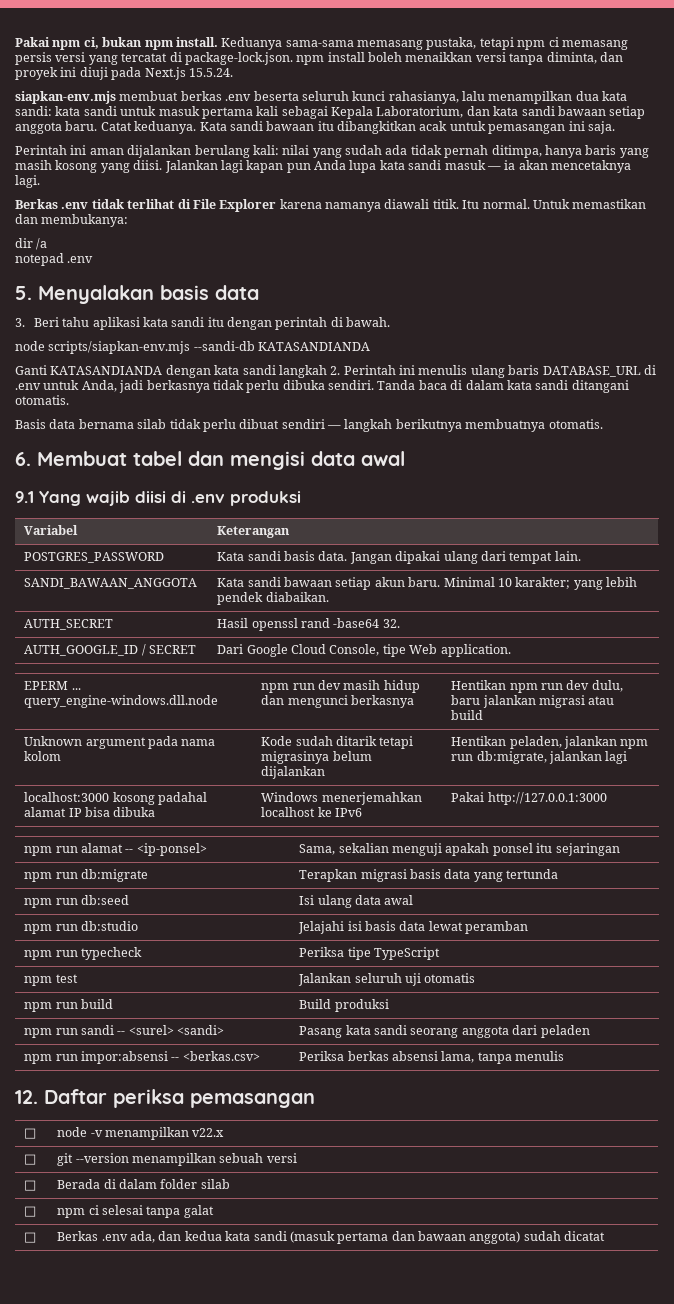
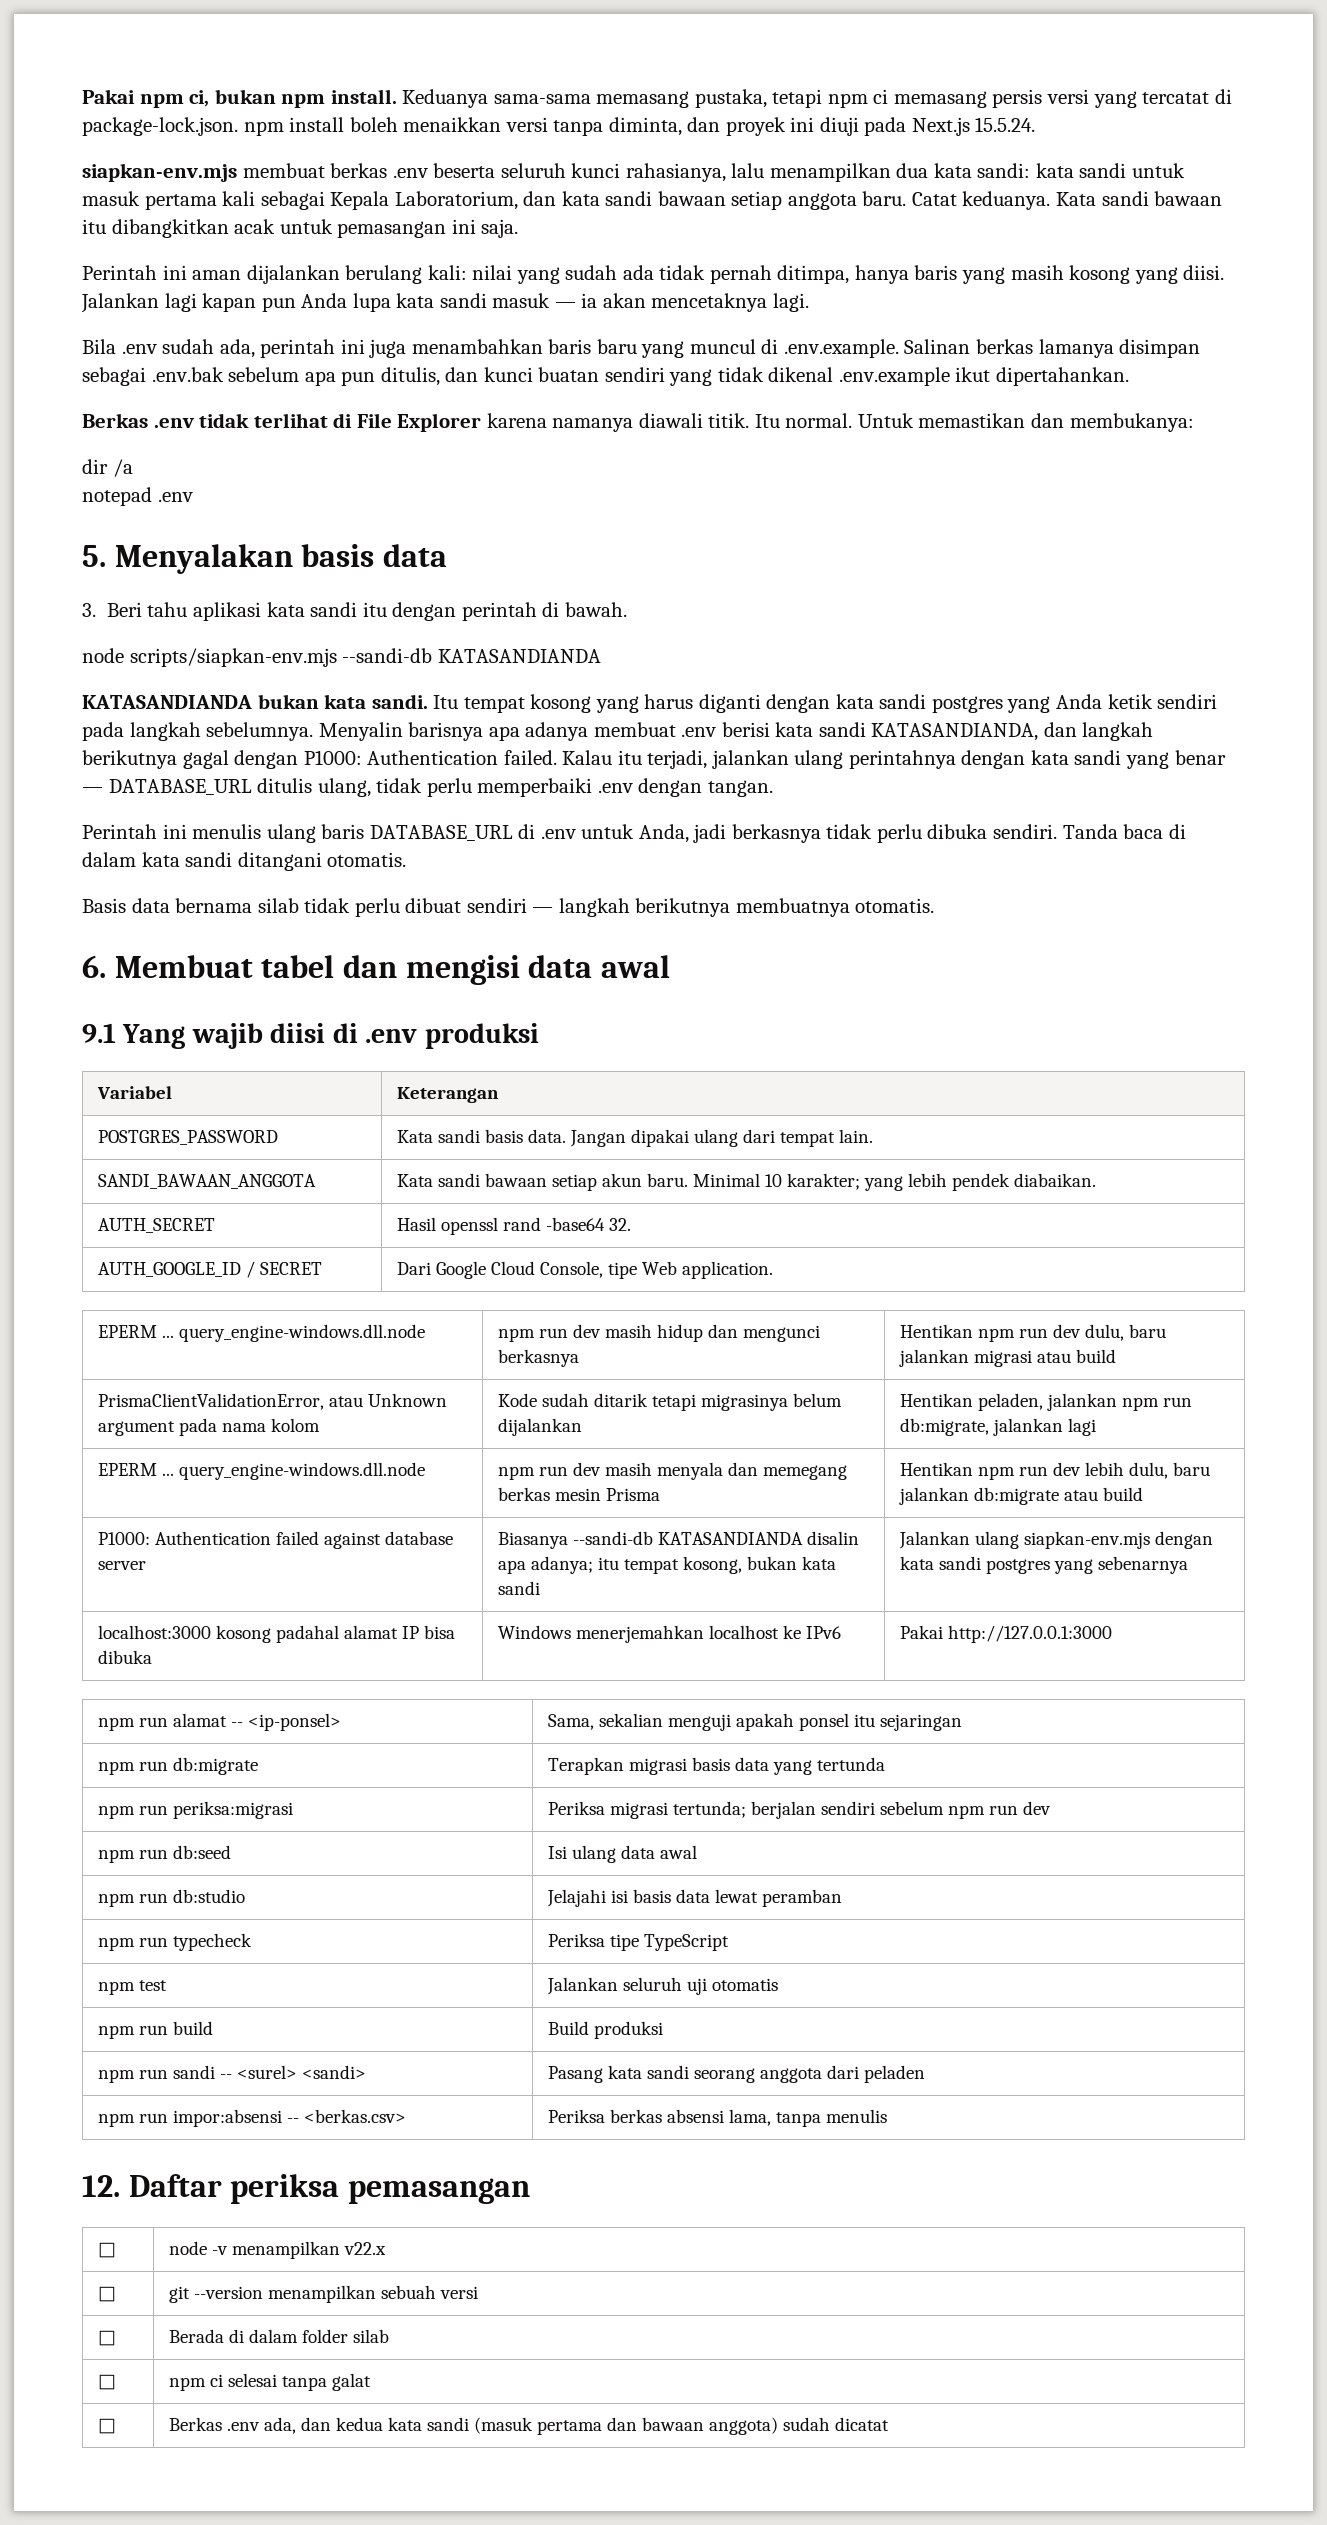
+ Bila .env sudah ada, perintah ini juga menambahkan baris baru yang muncul di .env.example. Salinan berkas lamanya disimpan sebagai .env.bak sebelum apa pun ditulis, dan kunci buatan sendiri yang tidak dikenal .env.example ikut dipertahankan.
- Ganti KATASANDIANDA dengan kata sandi langkah 2. Perintah ini menulis ulang baris DATABASE_URL di .env untuk Anda, jadi berkasnya tidak perlu dibuka sendiri.
+ KATASANDIANDA bukan kata sandi. Itu tempat kosong yang harus diganti dengan kata sandi postgres yang Anda ketik sendiri pada langkah sebelumnya. Menyalin barisnya apa adanya membuat .env berisi kata sandi KATASANDIANDA, dan langkah berikutnya gagal dengan P1000: Authentication failed. Kalau itu terjadi, jalankan ulang perintahnya dengan kata sandi yang benar — DATABASE_URL ditulis ulang, tidak perlu memperbaiki .env dengan tangan.
+ Perintah ini menulis ulang baris DATABASE_URL di .env untuk Anda, jadi berkasnya tidak perlu dibuka sendiri.
- Unknown argument pada nama kolom | Kode sudah ditarik tetapi migrasinya belum dijalankan | Hentikan peladen, jalankan npm run db:migrate, jalankan lagi
+ PrismaClientValidationError, atau Unknown argument pada nama kolom | Kode sudah ditarik tetapi migrasinya belum dijalankan | Hentikan peladen, jalankan npm run db:migrate, jalankan lagi
+ EPERM ... query_engine-windows.dll.node | npm run dev masih menyala dan memegang berkas mesin Prisma | Hentikan npm run dev lebih dulu, baru jalankan db:migrate atau build
+ P1000: Authentication failed against database server | Biasanya --sandi-db KATASANDIANDA disalin apa adanya; itu tempat kosong, bukan kata sandi | Jalankan ulang siapkan-env.mjs dengan kata sandi postgres yang sebenarnya
+ npm run periksa:migrasi | Periksa migrasi tertunda; berjalan sendiri sebelum npm run dev

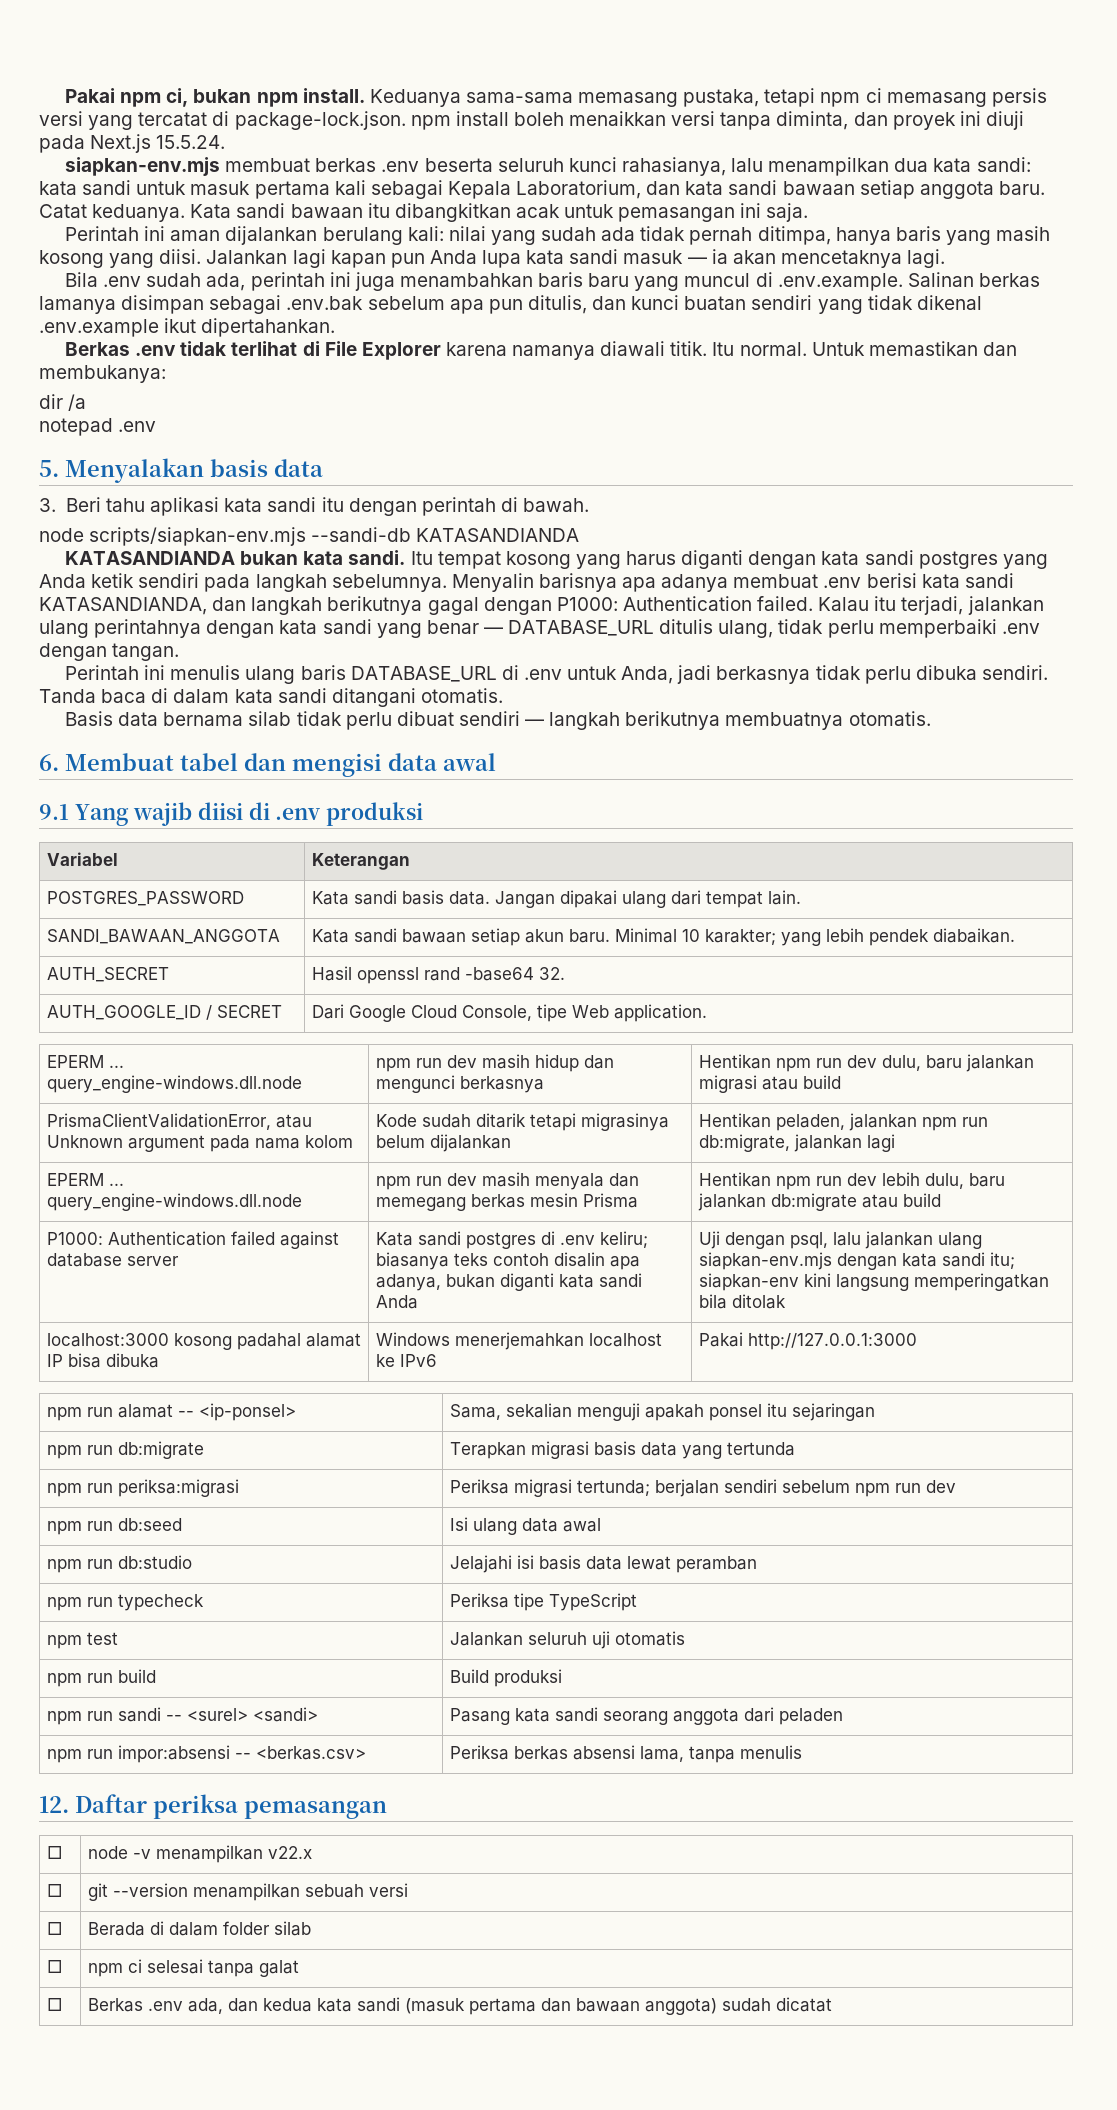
- P1000: Authentication failed against database server | Biasanya --sandi-db KATASANDIANDA disalin apa adanya; itu tempat kosong, bukan kata sandi | Jalankan ulang siapkan-env.mjs dengan kata sandi postgres yang sebenarnya
+ P1000: Authentication failed against database server | Kata sandi postgres di .env keliru; biasanya teks contoh disalin apa adanya, bukan diganti kata sandi Anda | Uji dengan psql, lalu jalankan ulang siapkan-env.mjs dengan kata sandi itu; siapkan-env kini langsung memperingatkan bila ditolak

